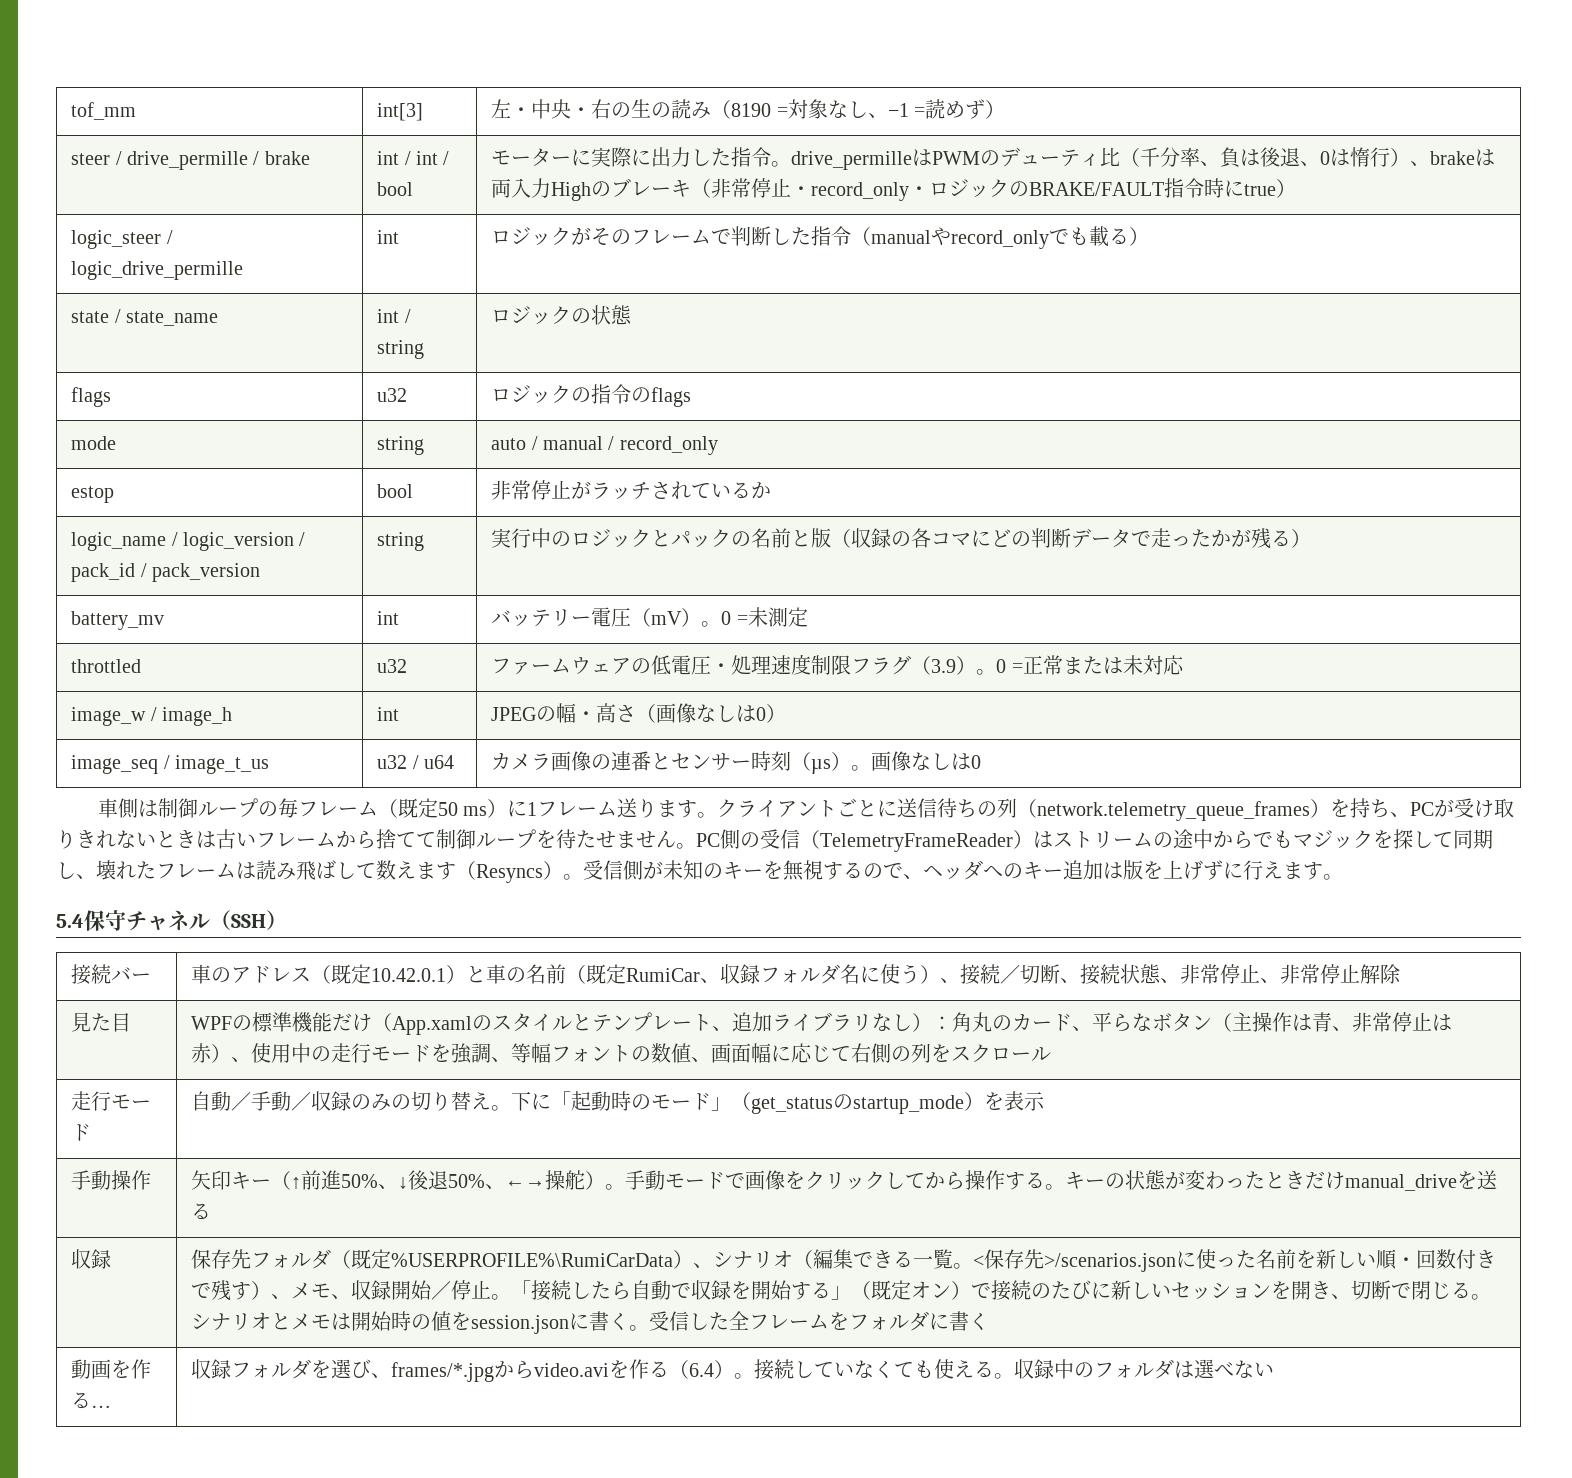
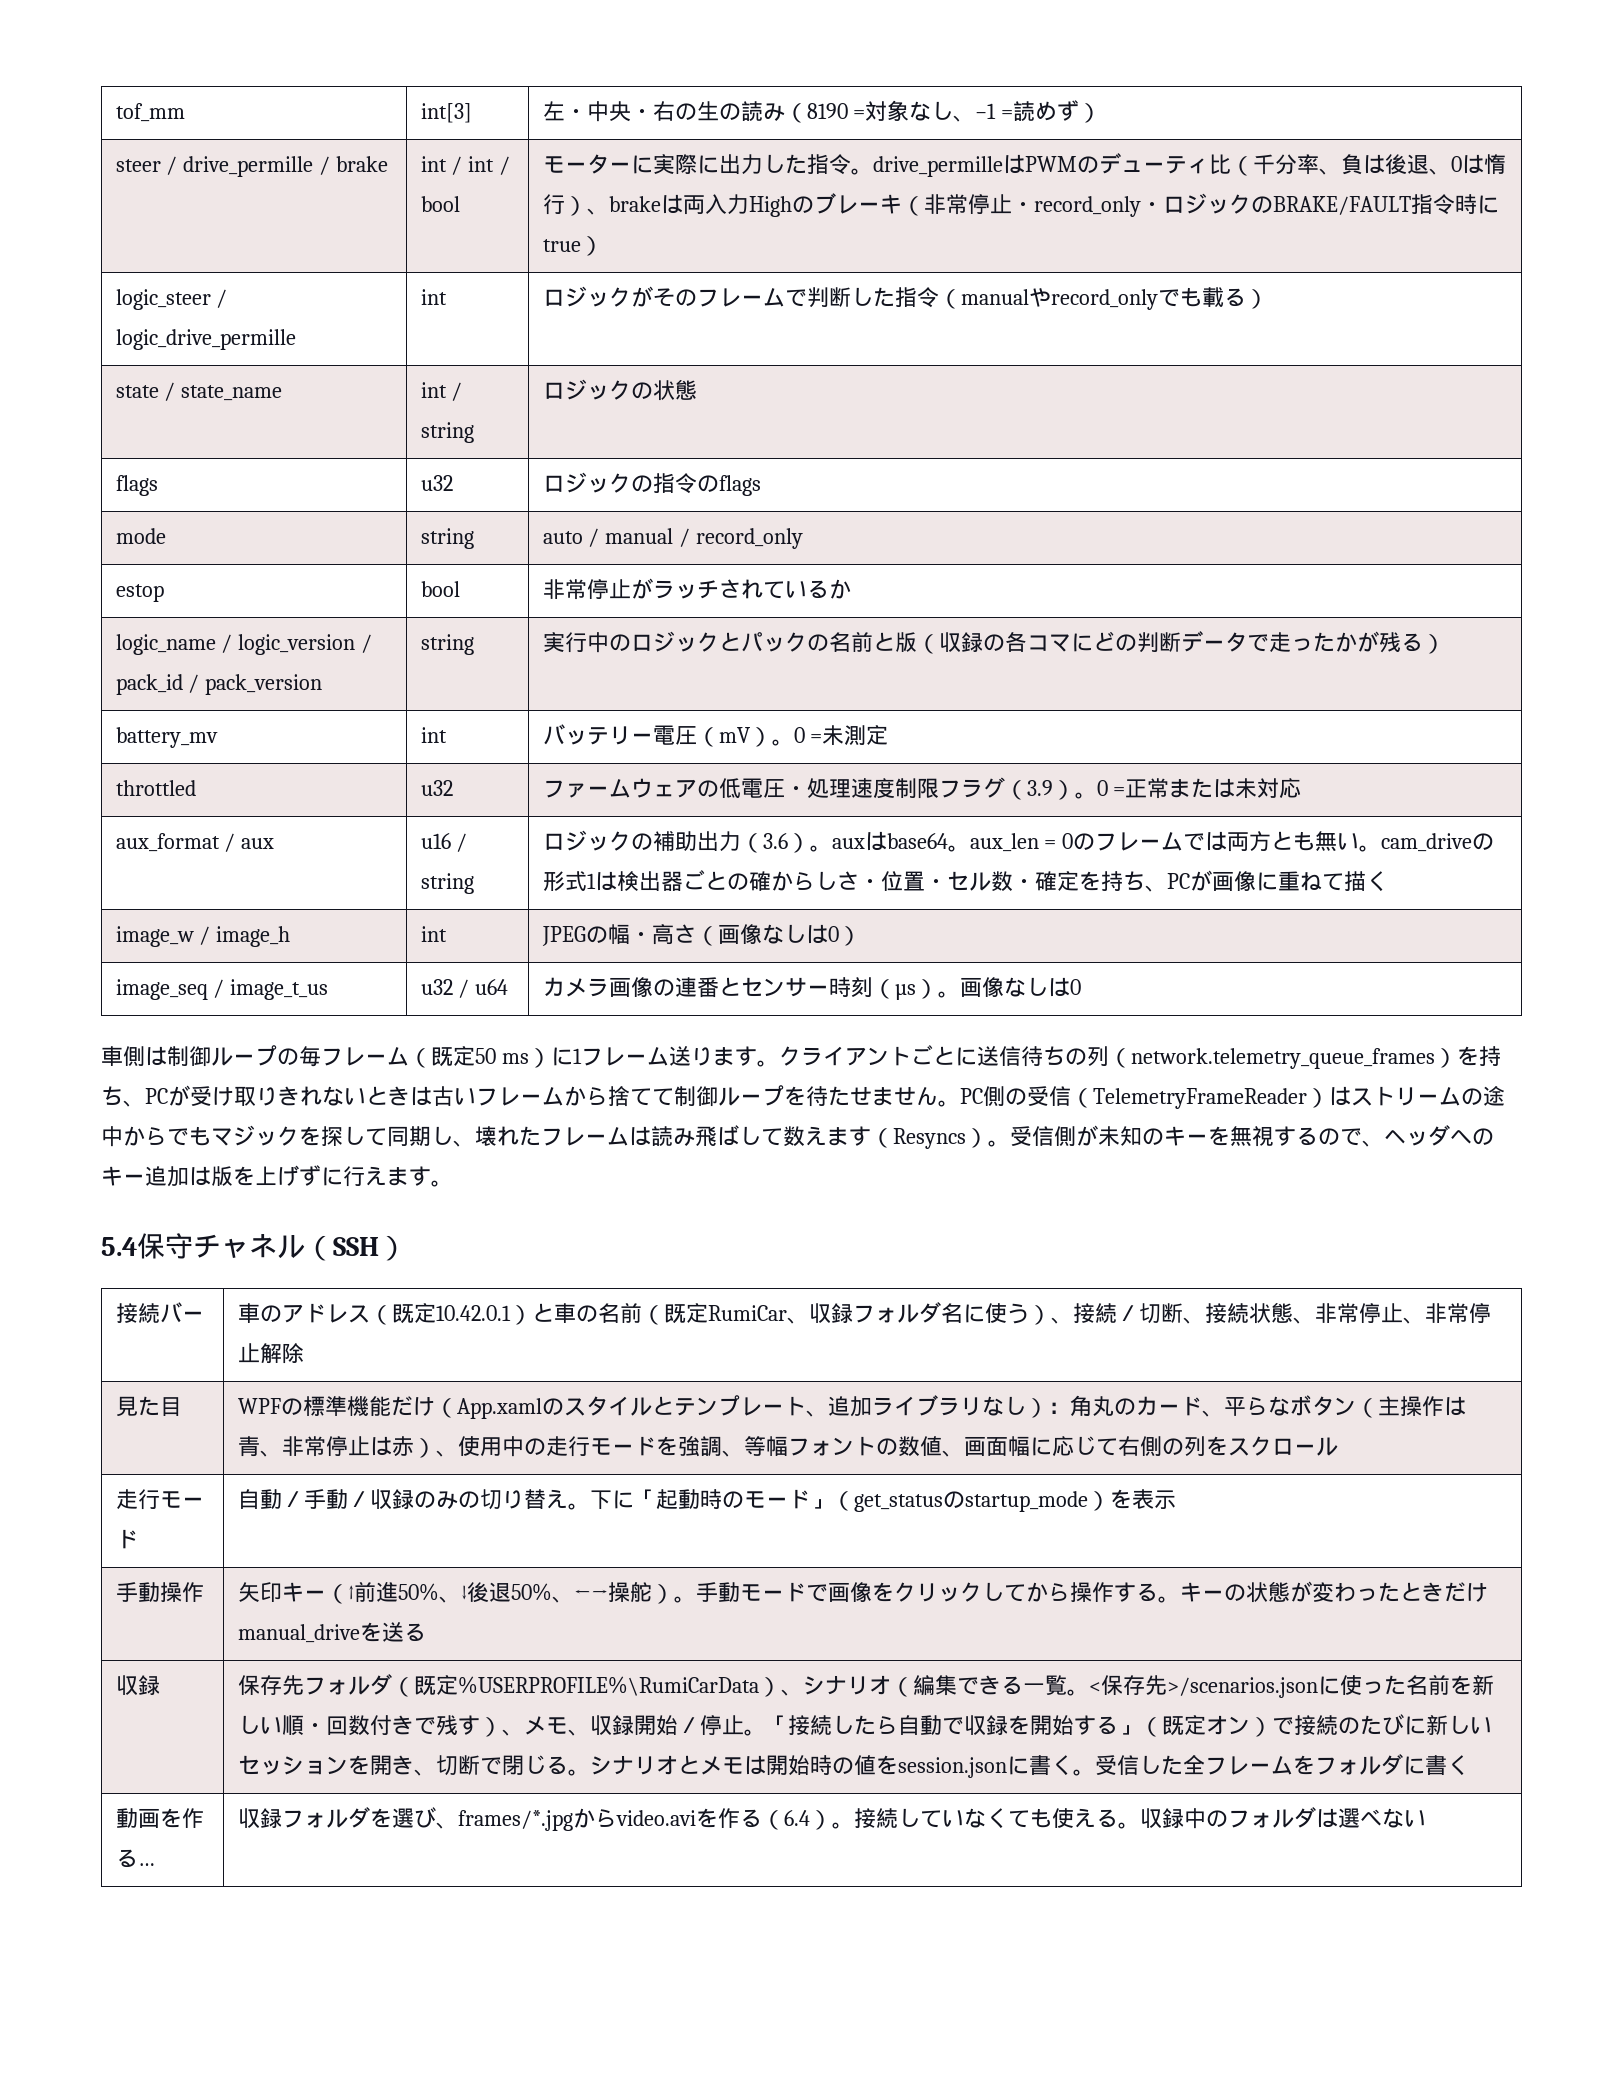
+ aux_format / aux | u16 / string | ロジックの補助出力（3.6）。auxはbase64。aux_len = 0のフレームでは両方とも無い。cam_driveの形式1は検出器ごとの確からしさ・位置・セル数・確定を持ち、PCが画像に重ねて描く

